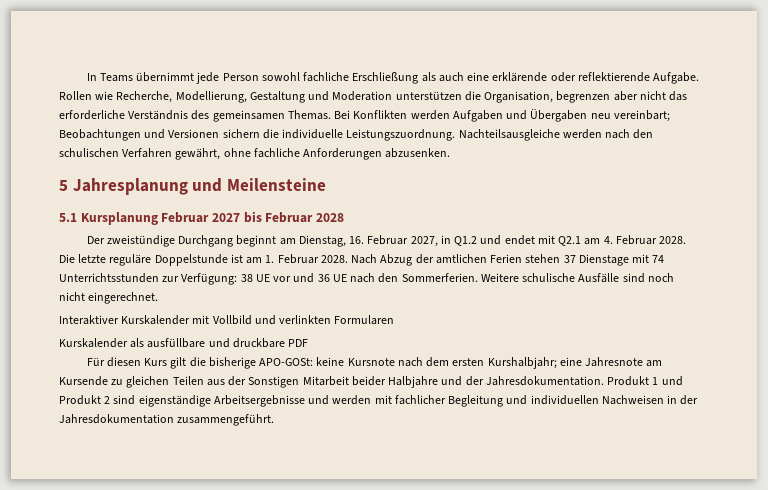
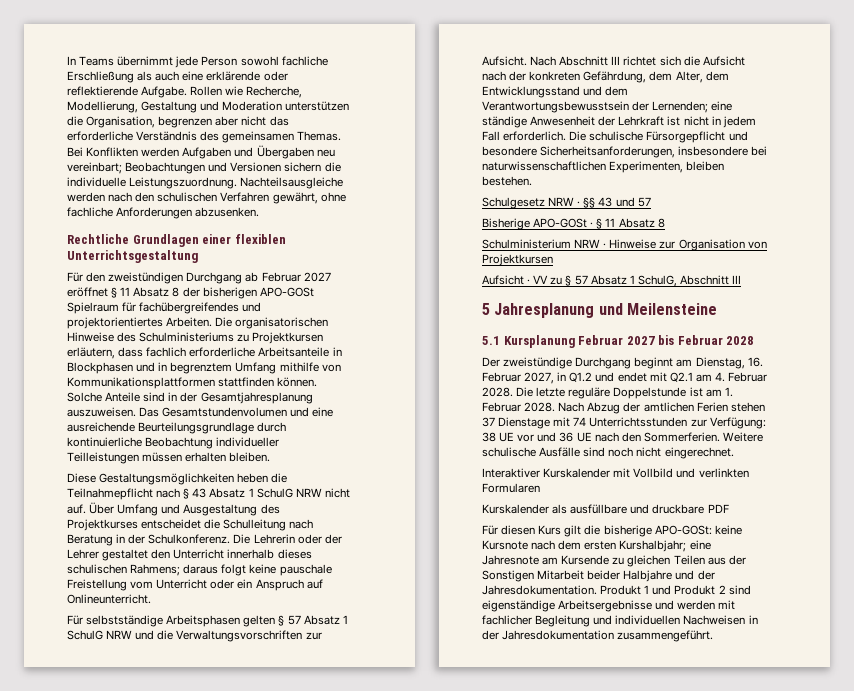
+ Rechtliche Grundlagen einer flexiblen Unterrichtsgestaltung
+ Für den zweistündigen Durchgang ab Februar 2027 eröffnet § 11 Absatz 8 der bisherigen APO-GOSt Spielraum für fachübergreifendes und projektorientiertes Arbeiten. Die organisatorischen Hinweise des Schulministeriums zu Projektkursen erläutern, dass fachlich erforderliche Arbeitsanteile in Blockphasen und in begrenztem Umfang mithilfe von Kommunikationsplattformen stattfinden können. Solche Anteile sind in der Gesamtjahresplanung auszuweisen. Das Gesamtstundenvolumen und eine ausreichende Beurteilungsgrundlage durch kontinuierliche Beobachtung individueller Teilleistungen müssen erhalten bleiben.
+ Diese Gestaltungsmöglichkeiten heben die Teilnahmepflicht nach § 43 Absatz 1 SchulG NRW nicht auf. Über Umfang und Ausgestaltung des Projektkurses entscheidet die Schulleitung nach Beratung in der Schulkonferenz. Die Lehrerin oder der Lehrer gestaltet den Unterricht innerhalb dieses schulischen Rahmens; daraus folgt keine pauschale Freistellung vom Unterricht oder ein Anspruch auf Onlineunterricht.
+ Für selbstständige Arbeitsphasen gelten § 57 Absatz 1 SchulG NRW und die Verwaltungsvorschriften zur Aufsicht. Nach Abschnitt III richtet sich die Aufsicht nach der konkreten Gefährdung, dem Alter, dem Entwicklungsstand und dem Verantwortungsbewusstsein der Lernenden; eine ständige Anwesenheit der Lehrkraft ist nicht in jedem Fall erforderlich. Die schulische Fürsorgepflicht und besondere Sicherheitsanforderungen, insbesondere bei naturwissenschaftlichen Experimenten, bleiben bestehen.
+ Schulgesetz NRW · §§ 43 und 57
+ Bisherige APO-GOSt · § 11 Absatz 8
+ Schulministerium NRW · Hinweise zur Organisation von Projektkursen
+ Aufsicht · VV zu § 57 Absatz 1 SchulG, Abschnitt III

